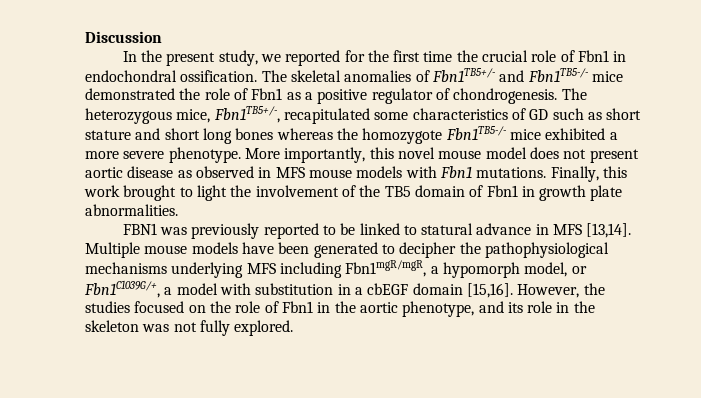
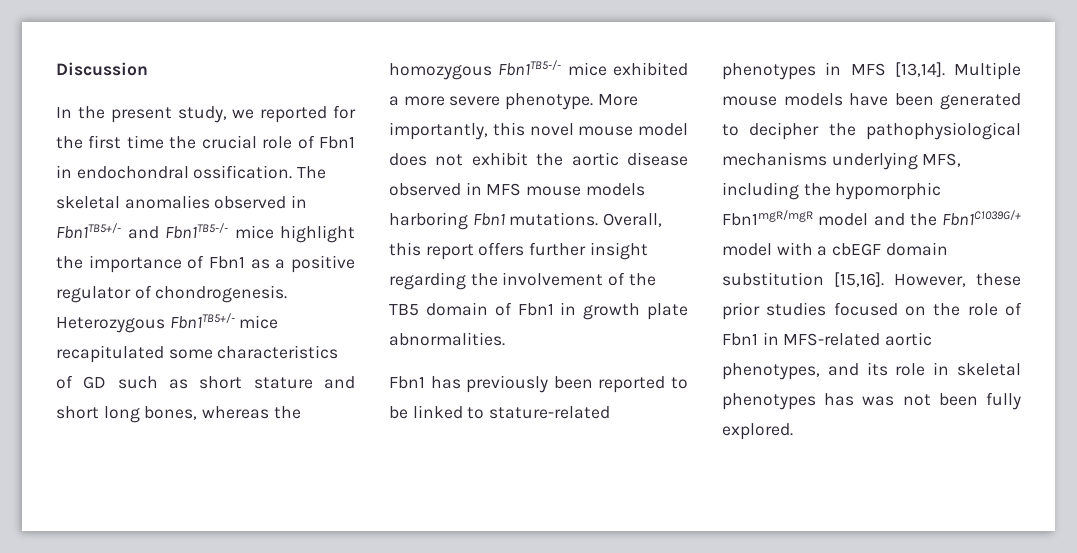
- The skeletal anomalies of Fbn1TB5+/- and Fbn1TB5-/- mice demonstrated the role of Fbn1 as a positive regulator of chondrogenesis.
+ The skeletal anomalies observed in Fbn1TB5+/- and Fbn1TB5-/- mice highlight the importance of Fbn1 as a positive regulator of chondrogenesis.
- The heterozygous mice, Fbn1TB5+/-, recapitulated some characteristics of GD such as short stature and short long bones whereas the homozygote Fbn1TB5-/- mice exhibited a more severe phenotype.
+ Heterozygous Fbn1TB5+/- mice recapitulated some characteristics of GD such as short stature and short long bones, whereas the homozygous Fbn1TB5-/- mice exhibited a more severe phenotype.
- More importantly, this novel mouse model does not present aortic disease as observed in MFS mouse models with Fbn1 mutations.
+ More importantly, this novel mouse model does not exhibit the aortic disease observed in MFS mouse models harboring Fbn1 mutations.
- Finally, this work brought to light the involvement of the TB5 domain of Fbn1 in growth plate abnormalities.
+ Overall, this report offers further insight regarding the involvement of the TB5 domain of Fbn1 in growth plate abnormalities.
- FBN1 was previously reported to be linked to statural advance in MFS [13,14].
+ Fbn1 has previously been reported to be linked to stature-related phenotypes in MFS [13,14].
- Multiple mouse models have been generated to decipher the pathophysiological mechanisms underlying MFS including Fbn1mgR/mgR, a hypomorph model, or Fbn1C1039G/+, a model with substitution in a cbEGF domain [15,16].
+ Multiple mouse models have been generated to decipher the pathophysiological mechanisms underlying MFS, including the hypomorphic Fbn1mgR/mgR model and the Fbn1C1039G/+ model with a cbEGF domain substitution [15,16].
- However, the studies focused on the role of Fbn1 in the aortic phenotype, and its role in the skeleton was not fully explored.
+ However, these prior studies focused on the role of Fbn1 in MFS-related aortic phenotypes, and its role in skeletal phenotypes has was not been fully explored.

